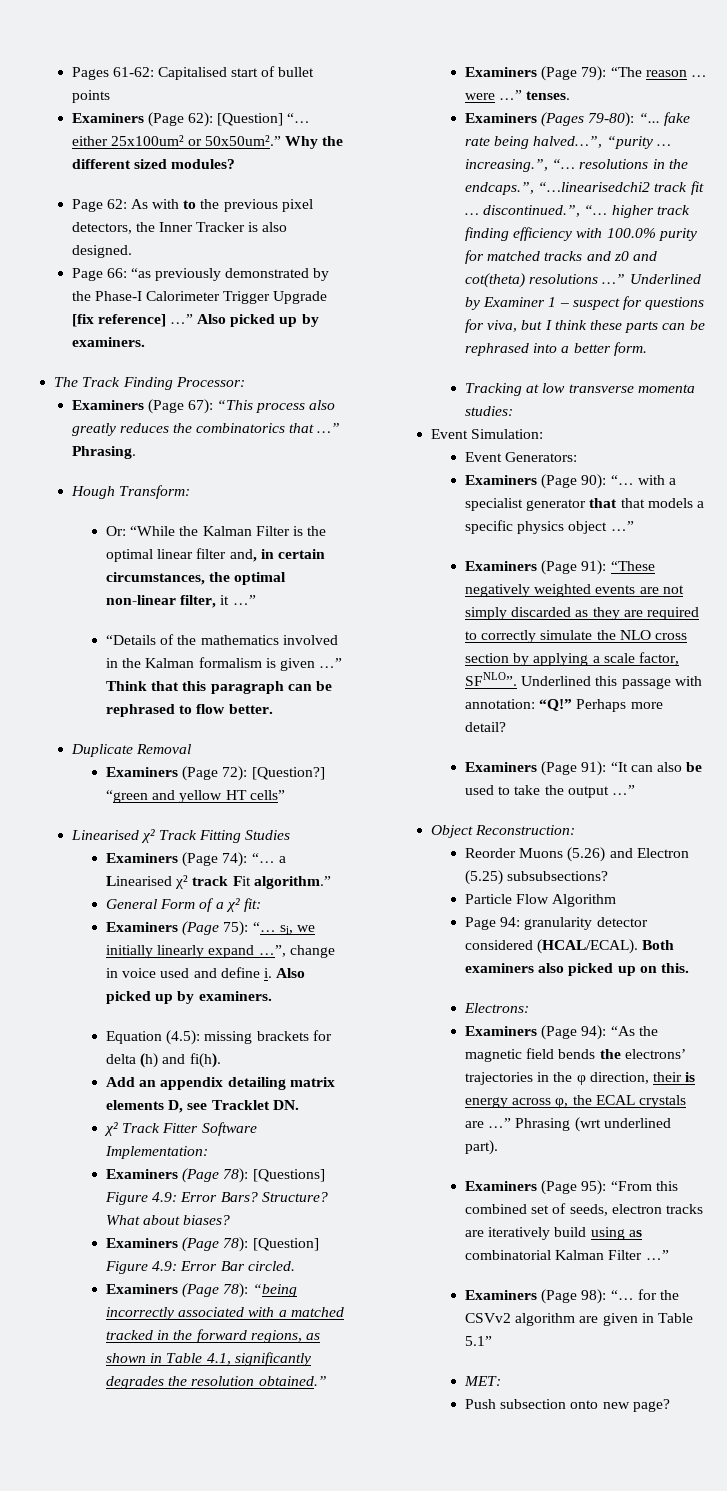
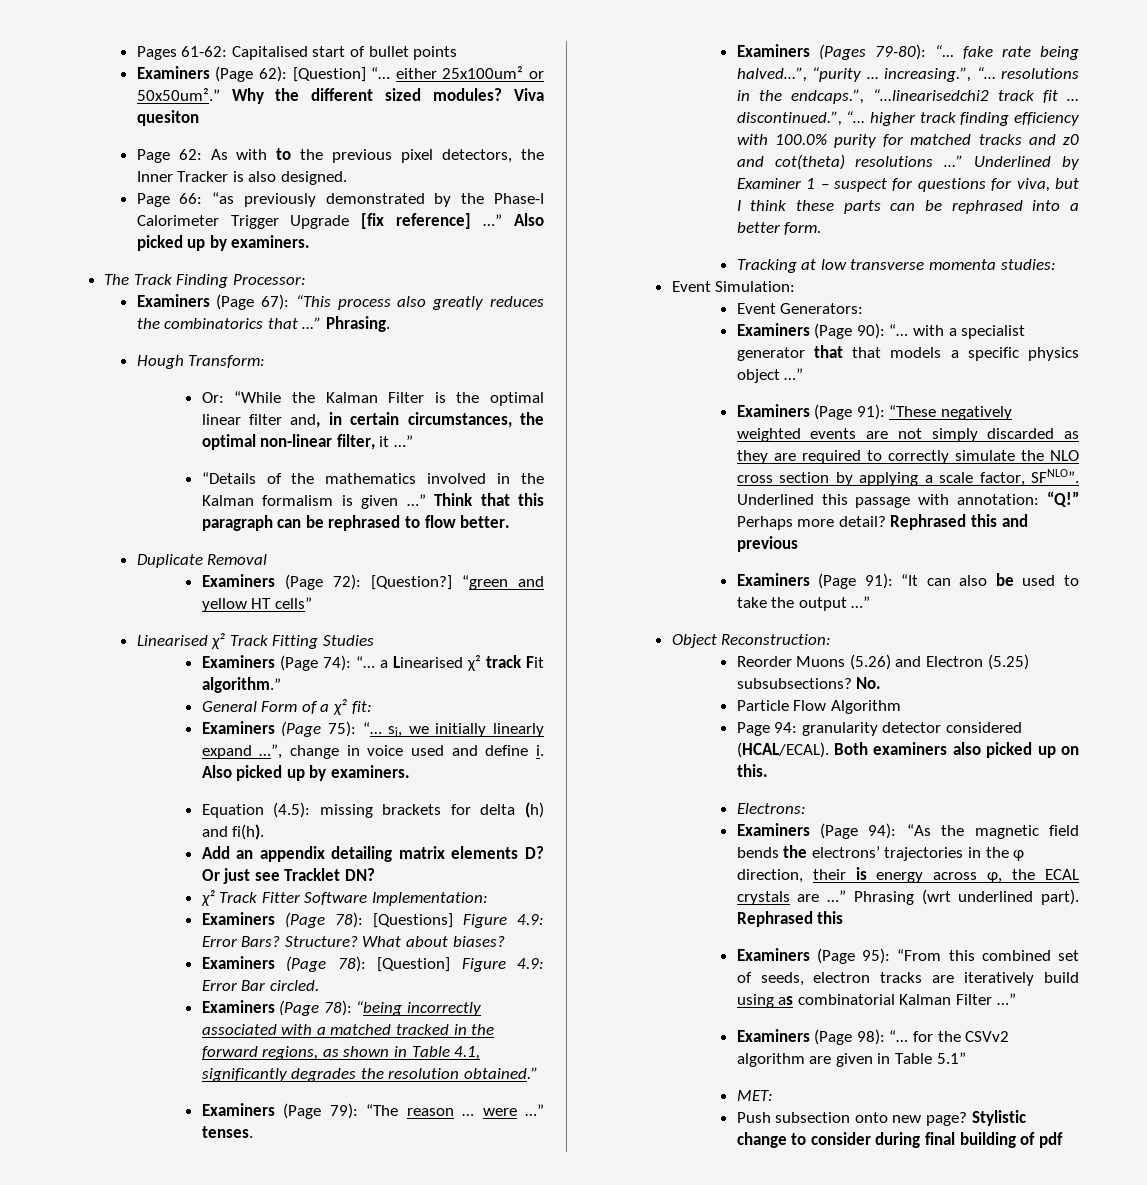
+ Viva quesiton
- Add an appendix detailing matrix elements D, see Tracklet DN.
+ Add an appendix detailing matrix elements D? Or just see Tracklet DN?
+ Rephrased this and previous
+ No.
- Phrasing (wrt underlined part).
+ Phrasing (wrt underlined part). Rephrased this
+ Stylistic change to consider during final building of pdf

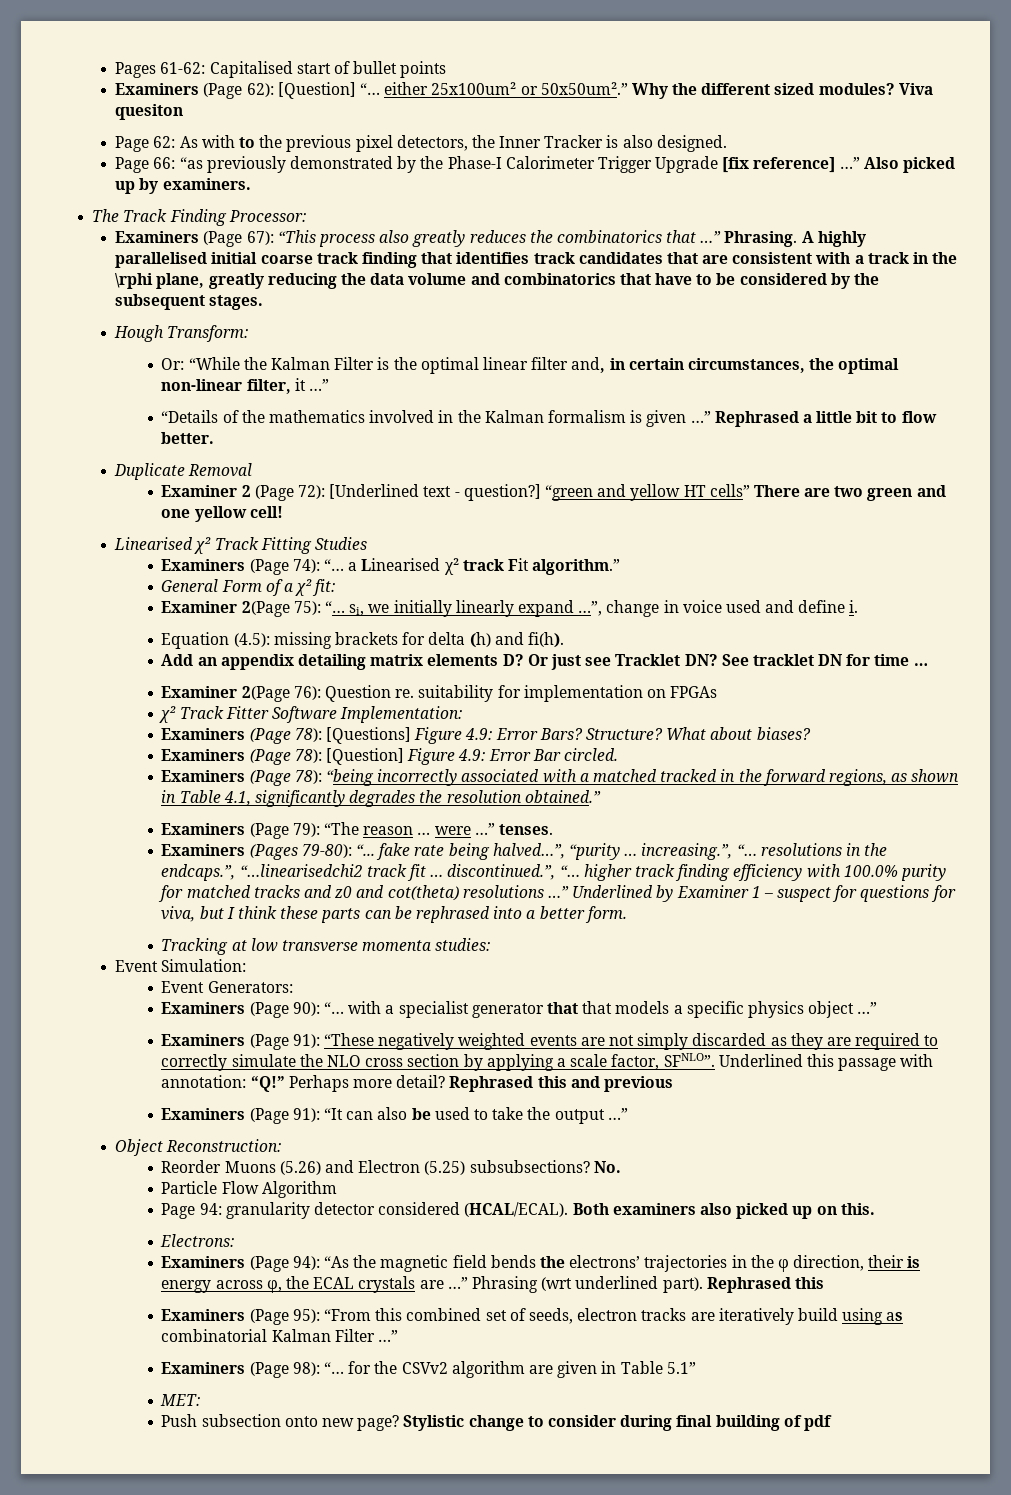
+ A highly parallelised initial coarse track finding that identifies track candidates that are consistent with a track in the \rphi plane, greatly reducing the data volume and combinatorics that have to be considered by the subsequent stages.
- Think that this paragraph can be rephrased to flow better.
+ Rephrased a little bit to flow better.
- Examiners (Page 72): [Question?]
+ Examiner 2 (Page 72): [Underlined text - question?]
- “green and yellow HT cells”
+ “green and yellow HT cells” There are two green and one yellow cell!
- Examiners (Page 75): “… si, we initially linearly expand …”, change in voice used and define i. Also picked up by examiners.
+ Examiner 2(Page 75): “… si, we initially linearly expand …”, change in voice used and define i.
+ See tracklet DN for time …
+ Examiner 2(Page 76): Question re. suitability for implementation on FPGAs

